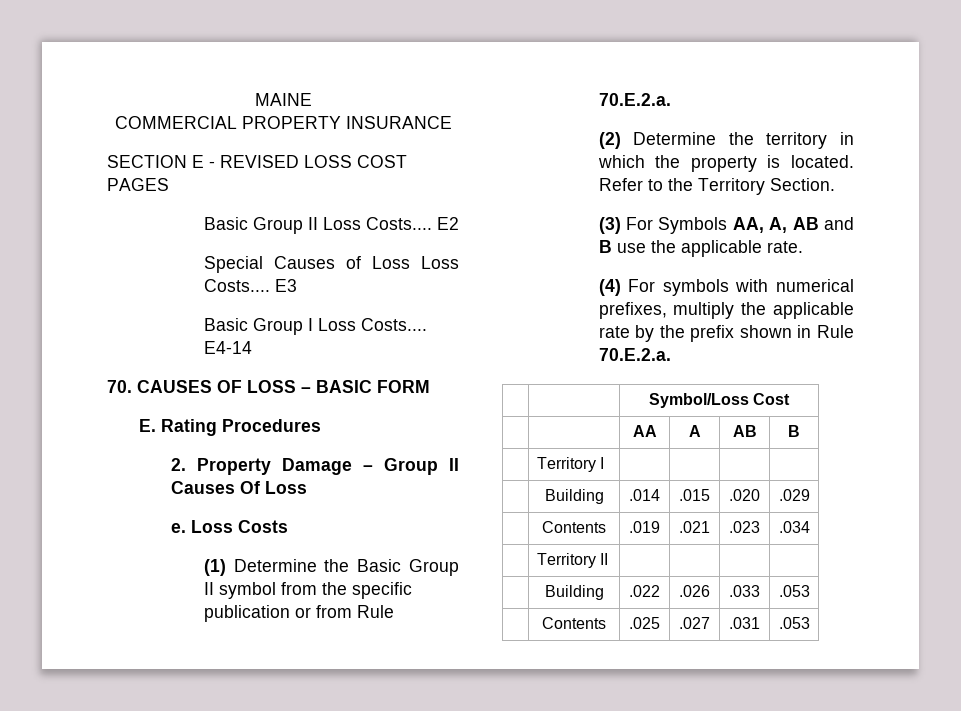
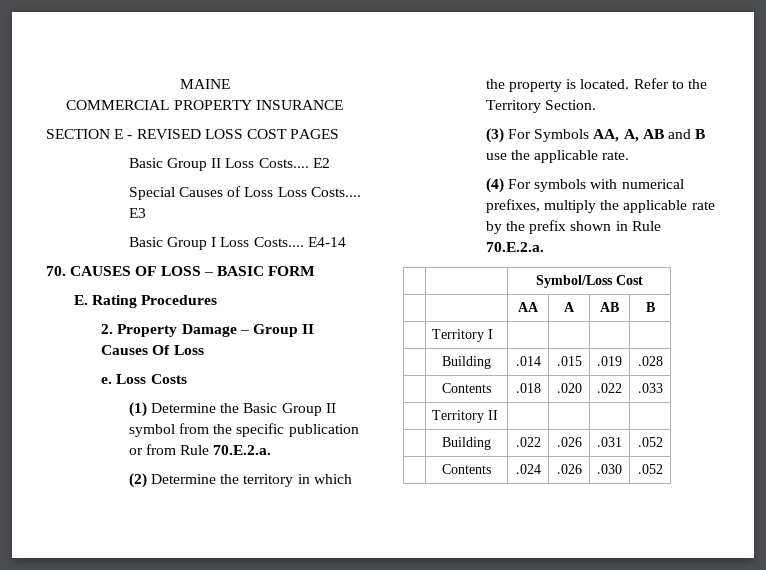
- | Building | .014 | .015 | .020 | .029
- | Contents | .019 | .021 | .023 | .034
+ | Building | .014 | .015 | .019 | .028
+ | Contents | .018 | .020 | .022 | .033
- | Building | .022 | .026 | .033 | .053
- | Contents | .025 | .027 | .031 | .053
+ | Building | .022 | .026 | .031 | .052
+ | Contents | .024 | .026 | .030 | .052

